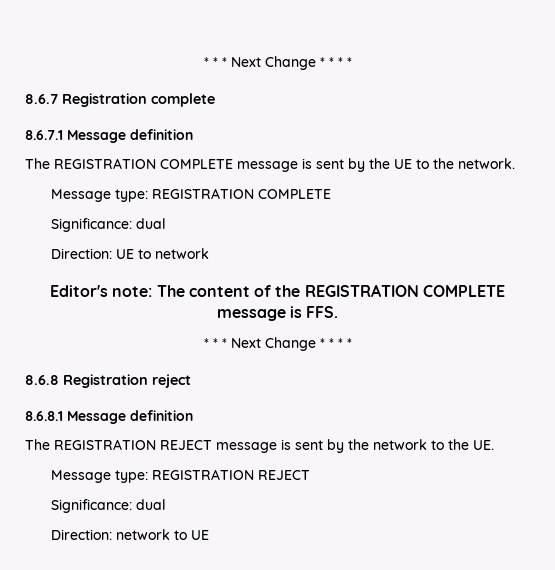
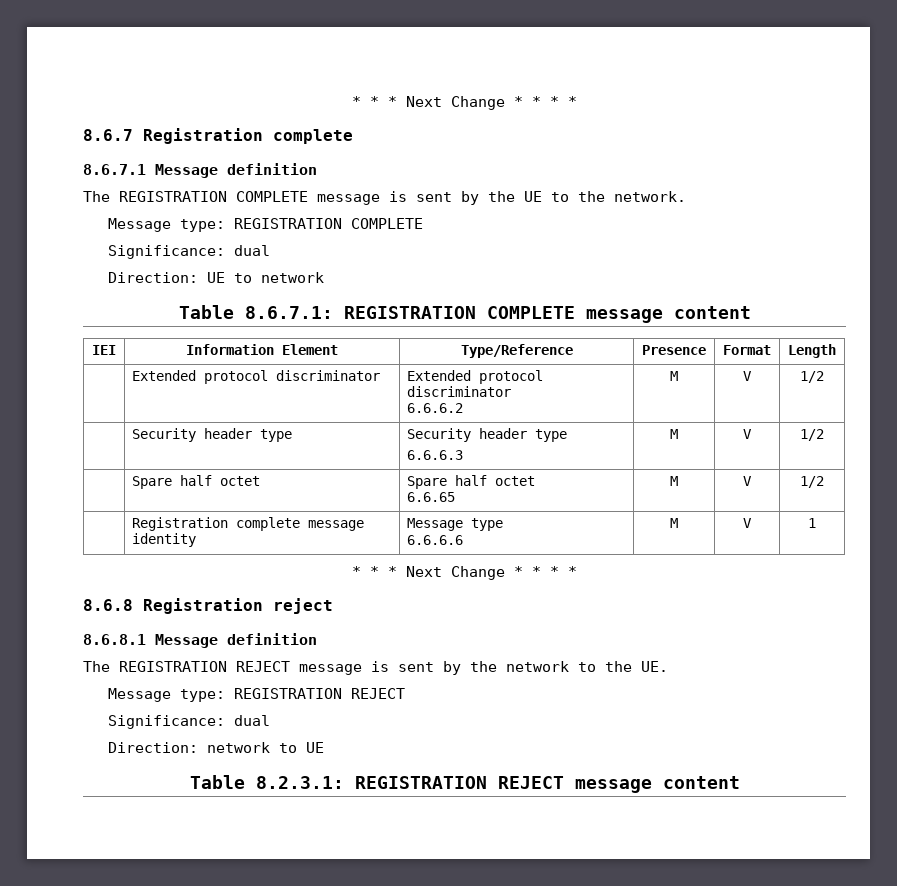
- Editor's note: The content of the REGISTRATION COMPLETE message is FFS.
+ Table 8.6.7.1: REGISTRATION COMPLETE message content
+ IEI | Information Element | Type/Reference | Presence | Format | Length
+ | Extended protocol discriminator | Extended protocol discriminator
+ 6.6.6.2 | M | V | 1/2
+ | Security header type | Security header type
+ 6.6.6.3 | M | V | 1/2
+ | Spare half octet | Spare half octet
+ 6.6.65 | M | V | 1/2
+ | Registration complete message identity | Message type
+ 6.6.6.6 | M | V | 1
+ Table 8.2.3.1: REGISTRATION REJECT message content

